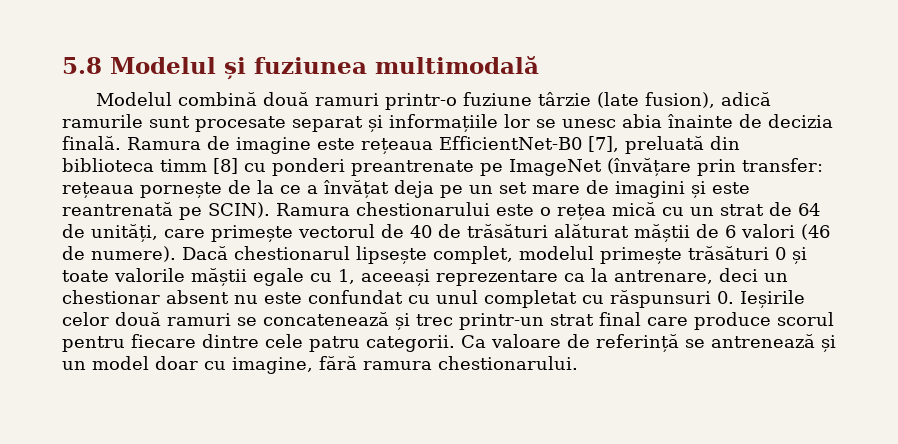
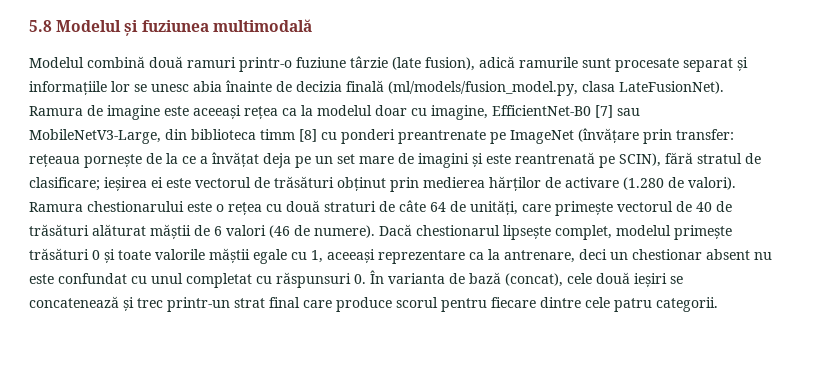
- Modelul combină două ramuri printr-o fuziune târzie (late fusion), adică ramurile sunt procesate separat și informațiile lor se unesc abia înainte de decizia finală. Ramura de imagine este rețeaua EfficientNet-B0 [7], preluată din biblioteca timm [8] cu ponderi preantrenate pe ImageNet (învățare prin transfer: rețeaua pornește de la ce a învățat deja pe un set mare de imagini și este reantrenată pe SCIN).
+ Modelul combină două ramuri printr-o fuziune târzie (late fusion), adică ramurile sunt procesate separat și informațiile lor se unesc abia înainte de decizia finală (ml/models/fusion_model.py, clasa LateFusionNet). Ramura de imagine este aceeași rețea ca la modelul doar cu imagine, EfficientNet-B0 [7] sau MobileNetV3-Large, din biblioteca timm [8] cu ponderi preantrenate pe ImageNet (învățare prin transfer: rețeaua pornește de la ce a învățat deja pe un set mare de imagini și este reantrenată pe SCIN), fără stratul de clasificare; ieșirea ei este vectorul de trăsături obținut prin medierea hărților de activare (1.280 de valori).
- Ramura chestionarului este o rețea mică cu un strat de 64 de unități, care primește vectorul de 40 de trăsături alăturat măștii de 6 valori (46 de numere).
+ Ramura chestionarului este o rețea cu două straturi de câte 64 de unități, care primește vectorul de 40 de trăsături alăturat măștii de 6 valori (46 de numere).
- Dacă chestionarul lipsește complet, modelul primește trăsături 0 și toate valorile măștii egale cu 1, aceeași reprezentare ca la antrenare, deci un chestionar absent nu este confundat cu unul completat cu răspunsuri 0. Ieșirile celor două ramuri se concatenează și trec printr-un strat final care produce scorul pentru fiecare dintre cele patru categorii. Ca valoare de referință se antrenează și un model doar cu imagine, fără ramura chestionarului.
+ Dacă chestionarul lipsește complet, modelul primește trăsături 0 și toate valorile măștii egale cu 1, aceeași reprezentare ca la antrenare, deci un chestionar absent nu este confundat cu unul completat cu răspunsuri 0. În varianta de bază (concat), cele două ieșiri se concatenează și trec printr-un strat final care produce scorul pentru fiecare dintre cele patru categorii.

